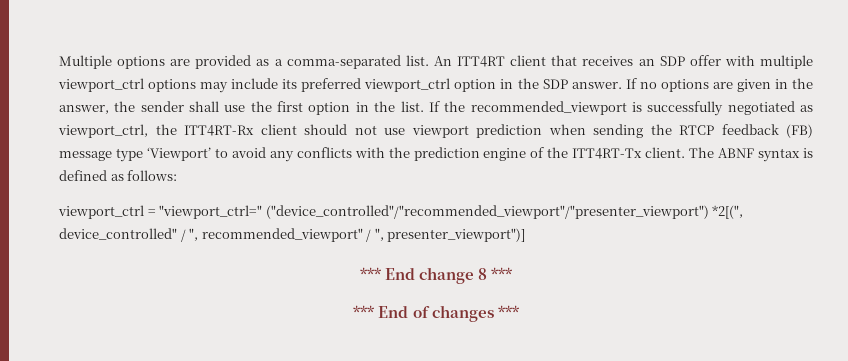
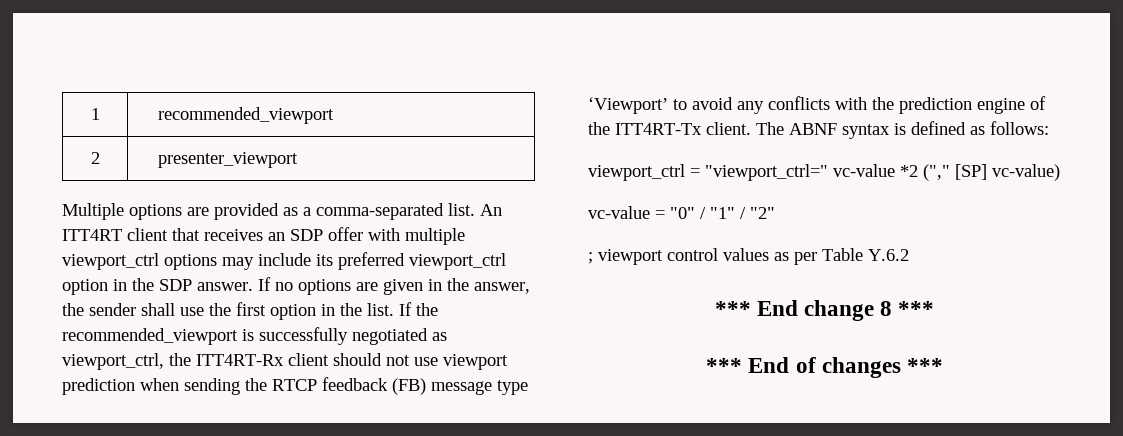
+ 1 | recommended_viewport
+ 2 | presenter_viewport
- viewport_ctrl = "viewport_ctrl=" ("device_controlled"/"recommended_viewport"/"presenter_viewport") *2[(", device_controlled" / ", recommended_viewport" / ", presenter_viewport")]
+ viewport_ctrl = "viewport_ctrl=" vc-value *2 ("," [SP] vc-value)
+ vc-value = "0" / "1" / "2"
+ ; viewport control values as per Table Y.6.2

